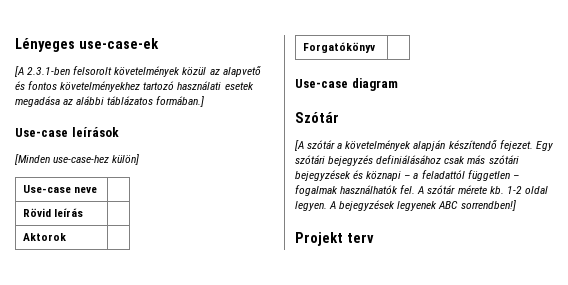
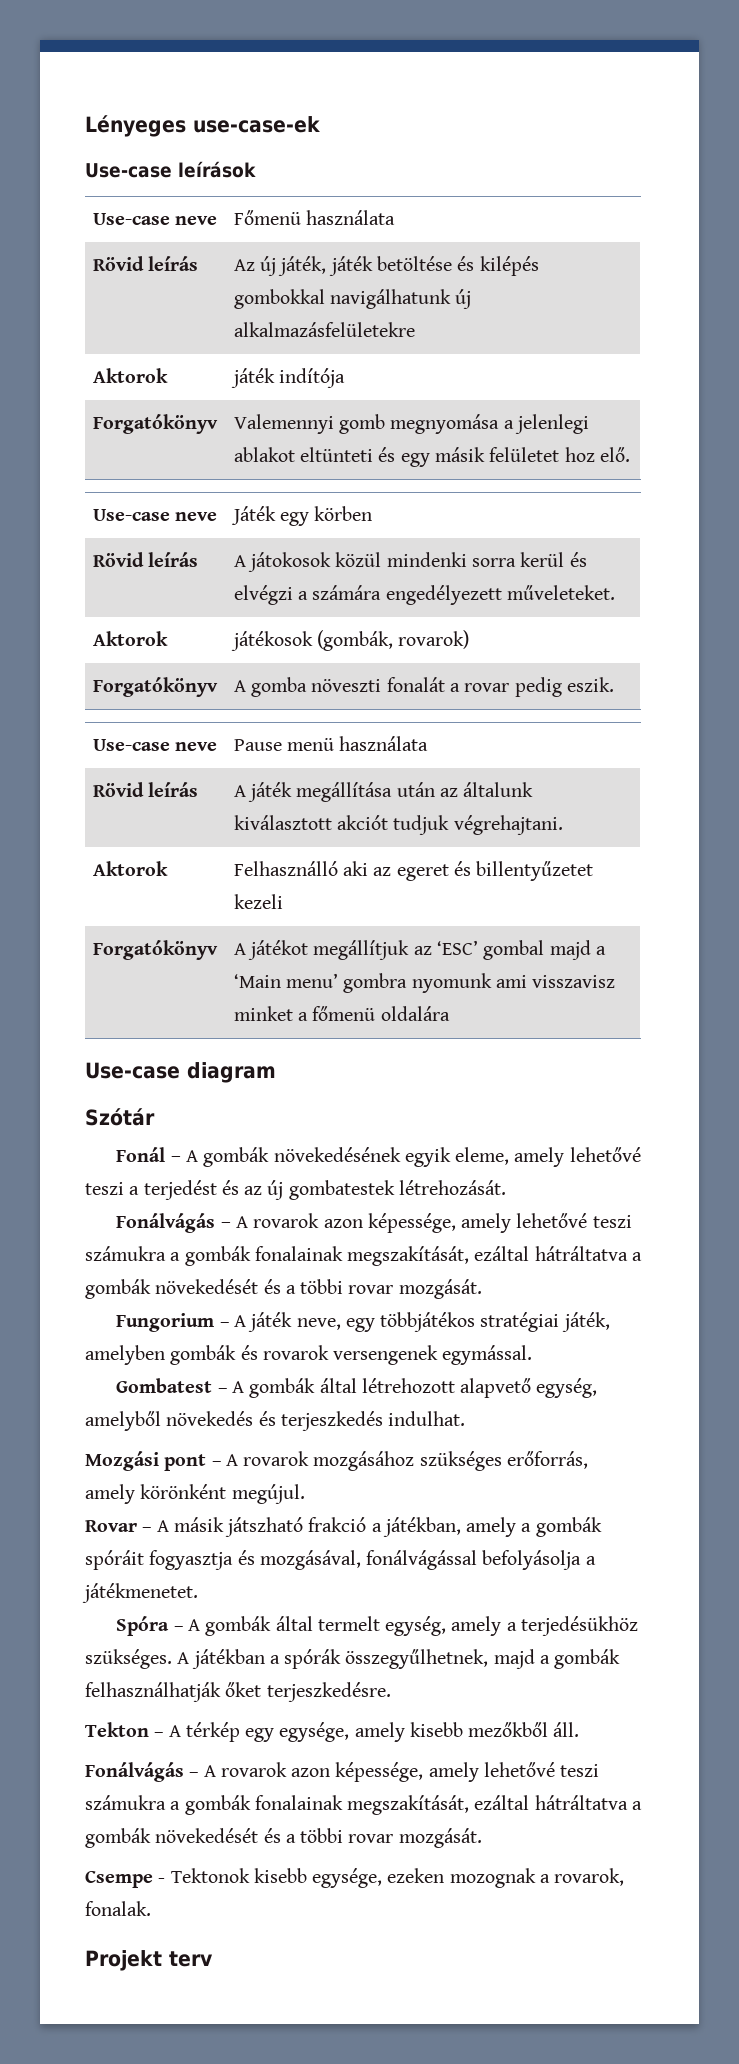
- [A 2.3.1-ben felsorolt követelmények közül az alapvető és fontos követelményekhez tartozó használati esetek megadása az alábbi táblázatos formában.]
- [Minden use-case-hez külön]
- Use-case neve |
- Rövid leírás |
- Aktorok |
- Forgatókönyv |
+ Use-case neve | Főmenü használata
+ Rövid leírás | Az új játék, játék betöltése és kilépés gombokkal navigálhatunk új alkalmazásfelületekre
+ Aktorok | játék indítója
+ Forgatókönyv | Valemennyi gomb megnyomása a jelenlegi ablakot eltünteti és egy másik felületet hoz elő.
+ Use-case neve | Játék egy körben
+ Rövid leírás | A játokosok közül mindenki sorra kerül és elvégzi a számára engedélyezett műveleteket.
+ Aktorok | játékosok (gombák, rovarok)
+ Forgatókönyv | A gomba növeszti fonalát a rovar pedig eszik.
+ Use-case neve | Pause menü használata
+ Rövid leírás | A játék megállítása után az általunk kiválasztott akciót tudjuk végrehajtani.
+ Aktorok | Felhasználló aki az egeret és billentyűzetet kezeli
+ Forgatókönyv | A játékot megállítjuk az ‘ESC’ gombal majd a ‘Main menu’ gombra nyomunk ami visszavisz minket a főmenü oldalára
  Use-case diagram
  Szótár
- [A szótár a követelmények alapján készítendő fejezet. Egy szótári bejegyzés definiálásához csak más szótári bejegyzések és köznapi – a feladattól független – fogalmak használhatók fel. A szótár mérete kb. 1-2 oldal legyen. A bejegyzések legyenek ABC sorrendben!]
+ Fonál – A gombák növekedésének egyik eleme, amely lehetővé teszi a terjedést és az új gombatestek létrehozását.
+ Fonálvágás – A rovarok azon képessége, amely lehetővé teszi számukra a gombák fonalainak megszakítását, ezáltal hátráltatva a gombák növekedését és a többi rovar mozgását.
+ Fungorium – A játék neve, egy többjátékos stratégiai játék, amelyben gombák és rovarok versengenek egymással.
+ Gombatest – A gombák által létrehozott alapvető egység, amelyből növekedés és terjeszkedés indulhat.
+ Mozgási pont – A rovarok mozgásához szükséges erőforrás, amely körönként megújul.
+ Rovar – A másik játszható frakció a játékban, amely a gombák spóráit fogyasztja és mozgásával, fonálvágással befolyásolja a játékmenetet.
+ Spóra – A gombák által termelt egység, amely a terjedésükhöz szükséges. A játékban a spórák összegyűlhetnek, majd a gombák felhasználhatják őket terjeszkedésre.
+ Tekton – A térkép egy egysége, amely kisebb mezőkből áll.
+ Fonálvágás – A rovarok azon képessége, amely lehetővé teszi számukra a gombák fonalainak megszakítását, ezáltal hátráltatva a gombák növekedését és a többi rovar mozgását.
+ Csempe - Tektonok kisebb egysége, ezeken mozognak a rovarok, fonalak.

